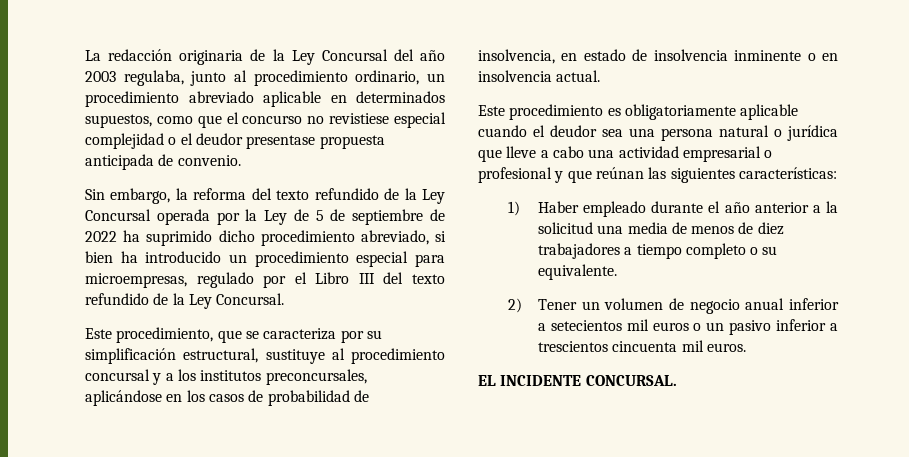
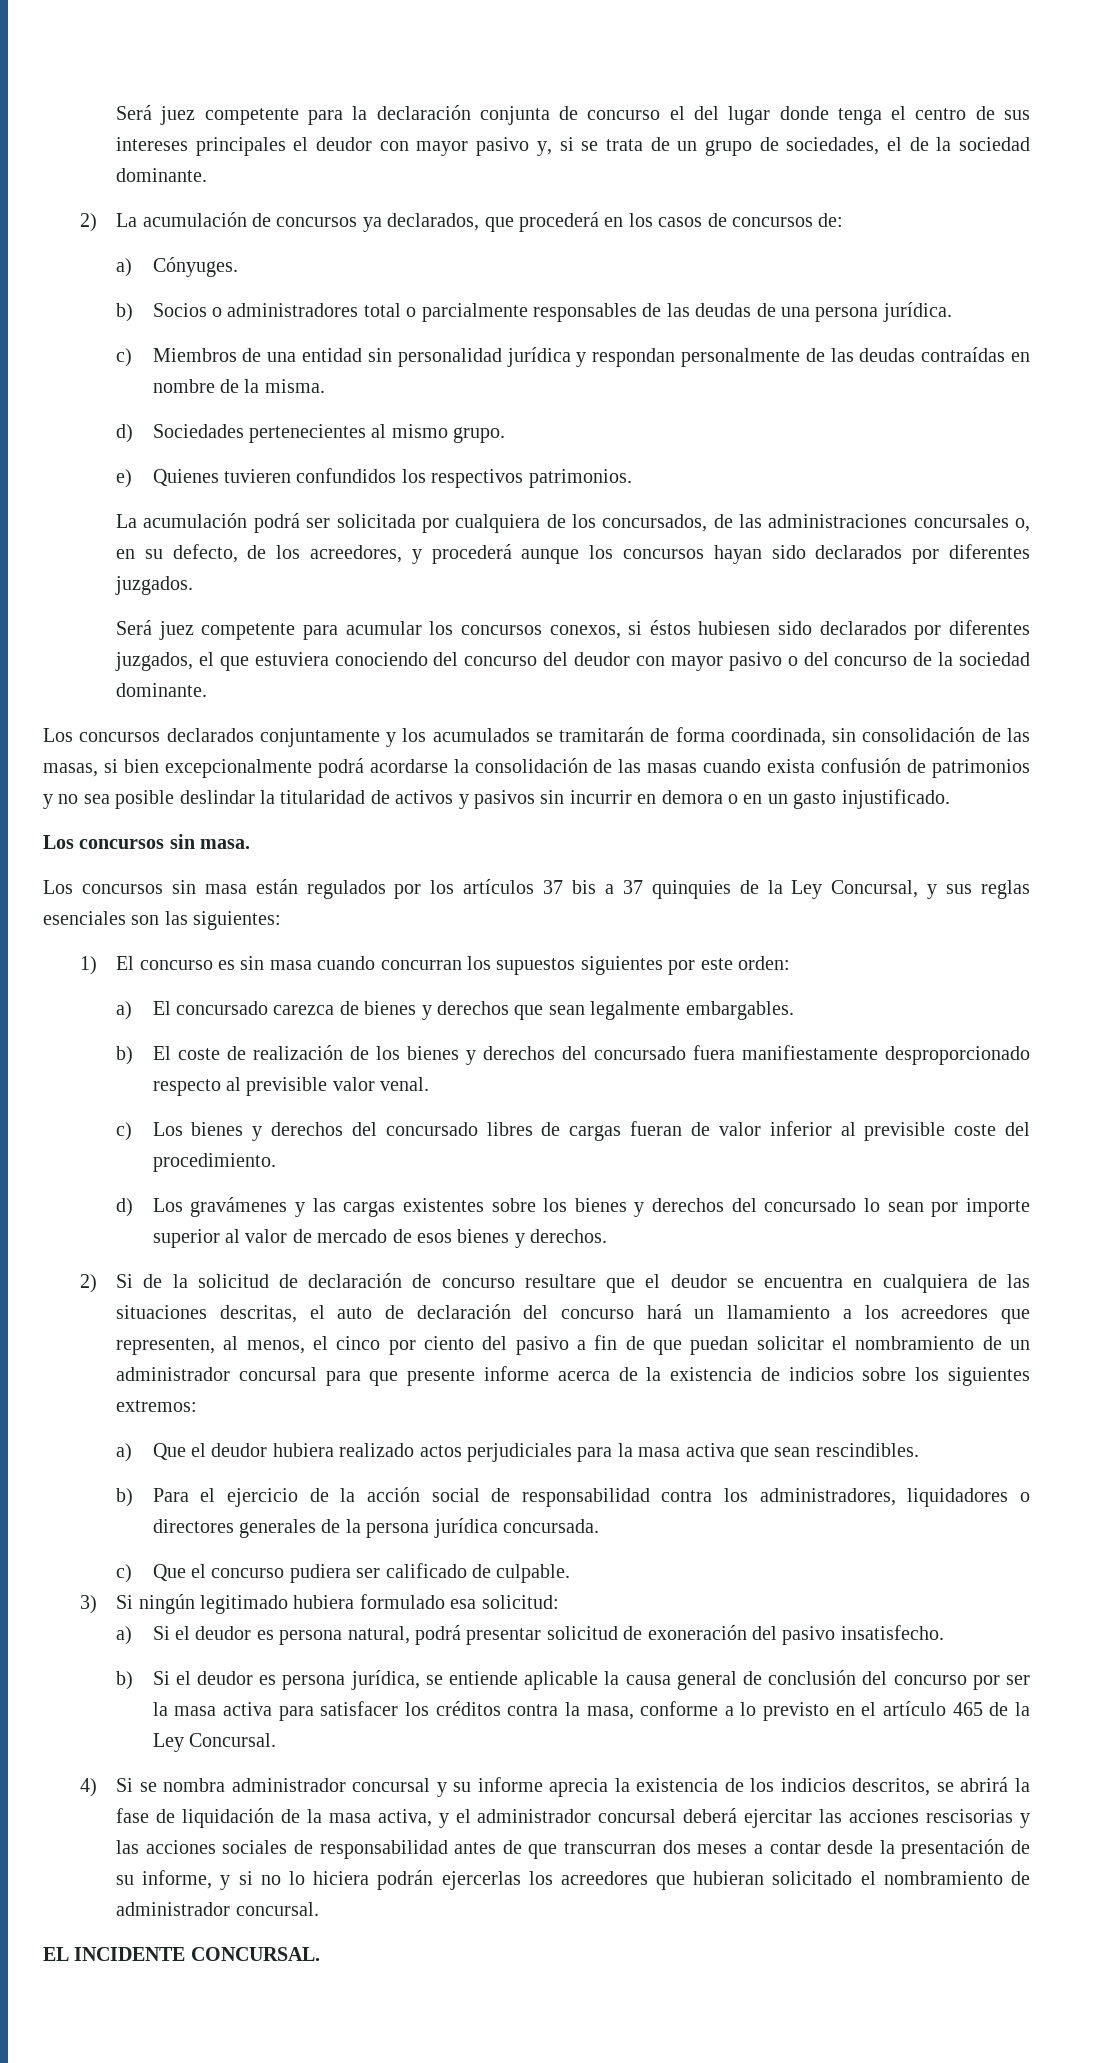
- La redacción originaria de la Ley Concursal del año 2003 regulaba, junto al procedimiento ordinario, un procedimiento abreviado aplicable en determinados supuestos, como que el concurso no revistiese especial complejidad o el deudor presentase propuesta anticipada de convenio.
- Sin embargo, la reforma del texto refundido de la Ley Concursal operada por la Ley de 5 de septiembre de 2022 ha suprimido dicho procedimiento abreviado, si bien ha introducido un procedimiento especial para microempresas, regulado por el Libro III del texto refundido de la Ley Concursal.
- Este procedimiento, que se caracteriza por su simplificación estructural, sustituye al procedimiento concursal y a los institutos preconcursales, aplicándose en los casos de probabilidad de insolvencia, en estado de insolvencia inminente o en insolvencia actual.
- Este procedimiento es obligatoriamente aplicable cuando el deudor sea una persona natural o jurídica que lleve a cabo una actividad empresarial o profesional y que reúnan las siguientes características:
- 1) Haber empleado durante el año anterior a la solicitud una media de menos de diez trabajadores a tiempo completo o su equivalente.
- 2) Tener un volumen de negocio anual inferior a setecientos mil euros o un pasivo inferior a trescientos cincuenta mil euros.
+ Será juez competente para la declaración conjunta de concurso el del lugar donde tenga el centro de sus intereses principales el deudor con mayor pasivo y, si se trata de un grupo de sociedades, el de la sociedad dominante.
+ 2) La acumulación de concursos ya declarados, que procederá en los casos de concursos de:
+ a) Cónyuges.
+ b) Socios o administradores total o parcialmente responsables de las deudas de una persona jurídica.
+ c) Miembros de una entidad sin personalidad jurídica y respondan personalmente de las deudas contraídas en nombre de la misma.
+ d) Sociedades pertenecientes al mismo grupo.
+ e) Quienes tuvieren confundidos los respectivos patrimonios.
+ La acumulación podrá ser solicitada por cualquiera de los concursados, de las administraciones concursales o, en su defecto, de los acreedores, y procederá aunque los concursos hayan sido declarados por diferentes juzgados.
+ Será juez competente para acumular los concursos conexos, si éstos hubiesen sido declarados por diferentes juzgados, el que estuviera conociendo del concurso del deudor con mayor pasivo o del concurso de la sociedad dominante.
+ Los concursos declarados conjuntamente y los acumulados se tramitarán de forma coordinada, sin consolidación de las masas, si bien excepcionalmente podrá acordarse la consolidación de las masas cuando exista confusión de patrimonios y no sea posible deslindar la titularidad de activos y pasivos sin incurrir en demora o en un gasto injustificado.
+ Los concursos sin masa.
+ Los concursos sin masa están regulados por los artículos 37 bis a 37 quinquies de la Ley Concursal, y sus reglas esenciales son las siguientes:
+ 1) El concurso es sin masa cuando concurran los supuestos siguientes por este orden:
+ a) El concursado carezca de bienes y derechos que sean legalmente embargables.
+ b) El coste de realización de los bienes y derechos del concursado fuera manifiestamente desproporcionado respecto al previsible valor venal.
+ c) Los bienes y derechos del concursado libres de cargas fueran de valor inferior al previsible coste del procedimiento.
+ d) Los gravámenes y las cargas existentes sobre los bienes y derechos del concursado lo sean por importe superior al valor de mercado de esos bienes y derechos.
+ 2) Si de la solicitud de declaración de concurso resultare que el deudor se encuentra en cualquiera de las situaciones descritas, el auto de declaración del concurso hará un llamamiento a los acreedores que representen, al menos, el cinco por ciento del pasivo a fin de que puedan solicitar el nombramiento de un administrador concursal para que presente informe acerca de la existencia de indicios sobre los siguientes extremos:
+ a) Que el deudor hubiera realizado actos perjudiciales para la masa activa que sean rescindibles.
+ b) Para el ejercicio de la acción social de responsabilidad contra los administradores, liquidadores o directores generales de la persona jurídica concursada.
+ c) Que el concurso pudiera ser calificado de culpable.
+ 3) Si ningún legitimado hubiera formulado esa solicitud:
+ a) Si el deudor es persona natural, podrá presentar solicitud de exoneración del pasivo insatisfecho.
+ b) Si el deudor es persona jurídica, se entiende aplicable la causa general de conclusión del concurso por ser la masa activa para satisfacer los créditos contra la masa, conforme a lo previsto en el artículo 465 de la Ley Concursal.
+ 4) Si se nombra administrador concursal y su informe aprecia la existencia de los indicios descritos, se abrirá la fase de liquidación de la masa activa, y el administrador concursal deberá ejercitar las acciones rescisorias y las acciones sociales de responsabilidad antes de que transcurran dos meses a contar desde la presentación de su informe, y si no lo hiciera podrán ejercerlas los acreedores que hubieran solicitado el nombramiento de administrador concursal.

